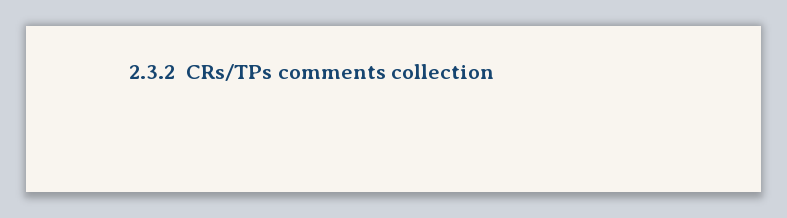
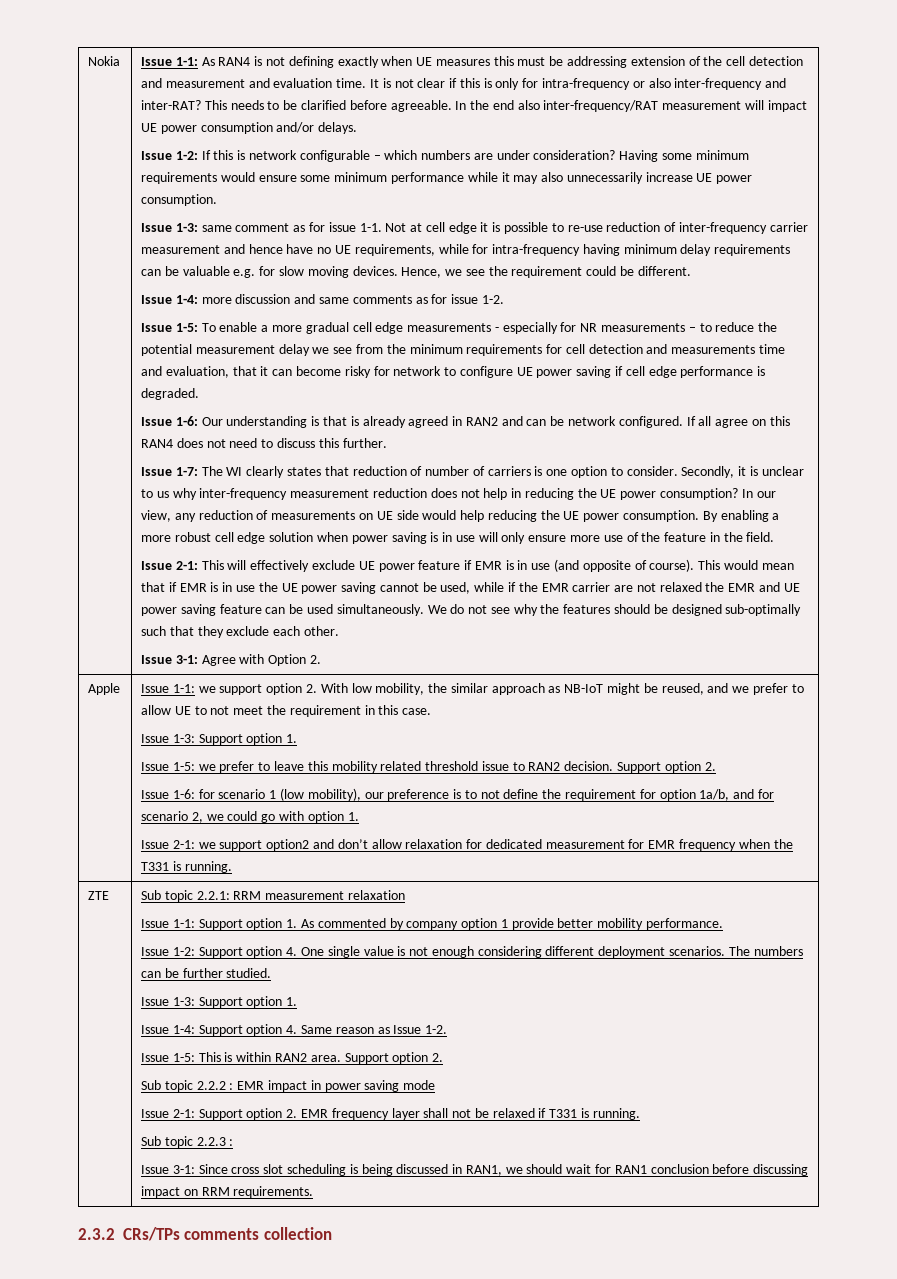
+ Nokia | Issue 1-1: As RAN4 is not defining exactly when UE measures this must be addressing extension of the cell detection and measurement and evaluation time. It is not clear if this is only for intra-frequency or also inter-frequency and inter-RAT? This needs to be clarified before agreeable. In the end also inter-frequency/RAT measurement will impact UE power consumption and/or delays.
+ Issue 1-2: If this is network configurable – which numbers are under consideration? Having some minimum requirements would ensure some minimum performance while it may also unnecessarily increase UE power consumption.
+ Issue 1-3: same comment as for issue 1-1. Not at cell edge it is possible to re-use reduction of inter-frequency carrier measurement and hence have no UE requirements, while for intra-frequency having minimum delay requirements can be valuable e.g. for slow moving devices. Hence, we see the requirement could be different.
+ Issue 1-4: more discussion and same comments as for issue 1-2.
+ Issue 1-5: To enable a more gradual cell edge measurements - especially for NR measurements – to reduce the potential measurement delay we see from the minimum requirements for cell detection and measurements time and evaluation, that it can become risky for network to configure UE power saving if cell edge performance is degraded.
+ Issue 1-6: Our understanding is that is already agreed in RAN2 and can be network configured. If all agree on this RAN4 does not need to discuss this further.
+ Issue 1-7: The WI clearly states that reduction of number of carriers is one option to consider. Secondly, it is unclear to us why inter-frequency measurement reduction does not help in reducing the UE power consumption? In our view, any reduction of measurements on UE side would help reducing the UE power consumption. By enabling a more robust cell edge solution when power saving is in use will only ensure more use of the feature in the field.
+ Issue 2-1: This will effectively exclude UE power feature if EMR is in use (and opposite of course). This would mean that if EMR is in use the UE power saving cannot be used, while if the EMR carrier are not relaxed the EMR and UE power saving feature can be used simultaneously. We do not see why the features should be designed sub-optimally such that they exclude each other.
+ Issue 3-1: Agree with Option 2.
+ Apple | Issue 1-1: we support option 2. With low mobility, the similar approach as NB-IoT might be reused, and we prefer to allow UE to not meet the requirement in this case.
+ Issue 1-3: Support option 1.
+ Issue 1-5: we prefer to leave this mobility related threshold issue to RAN2 decision. Support option 2.
+ Issue 1-6: for scenario 1 (low mobility), our preference is to not define the requirement for option 1a/b, and for scenario 2, we could go with option 1.
+ Issue 2-1: we support option2 and don’t allow relaxation for dedicated measurement for EMR frequency when the T331 is running.
+ ZTE | Sub topic 2.2.1: RRM measurement relaxation
+ Issue 1-1: Support option 1. As commented by company option 1 provide better mobility performance.
+ Issue 1-2: Support option 4. One single value is not enough considering different deployment scenarios. The numbers can be further studied.
+ Issue 1-3: Support option 1.
+ Issue 1-4: Support option 4. Same reason as Issue 1-2.
+ Issue 1-5: This is within RAN2 area. Support option 2.
+ Sub topic 2.2.2 : EMR impact in power saving mode
+ Issue 2-1: Support option 2. EMR frequency layer shall not be relaxed if T331 is running.
+ Sub topic 2.2.3 :
+ Issue 3-1: Since cross slot scheduling is being discussed in RAN1, we should wait for RAN1 conclusion before discussing impact on RRM requirements.

